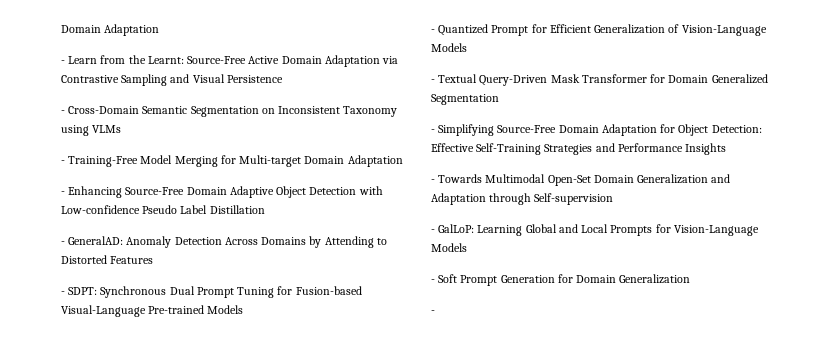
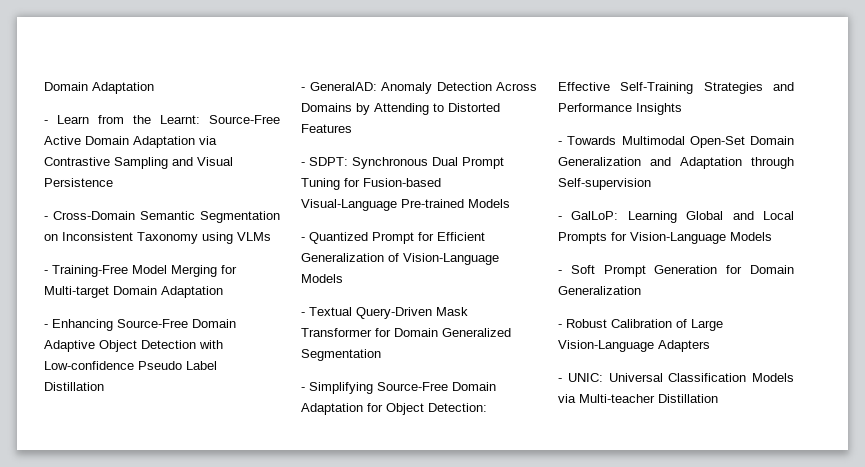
  - Soft Prompt Generation for Domain Generalization
- -
+ - Robust Calibration of Large Vision-Language Adapters
+ - UNIC: Universal Classification Models via Multi-teacher Distillation

